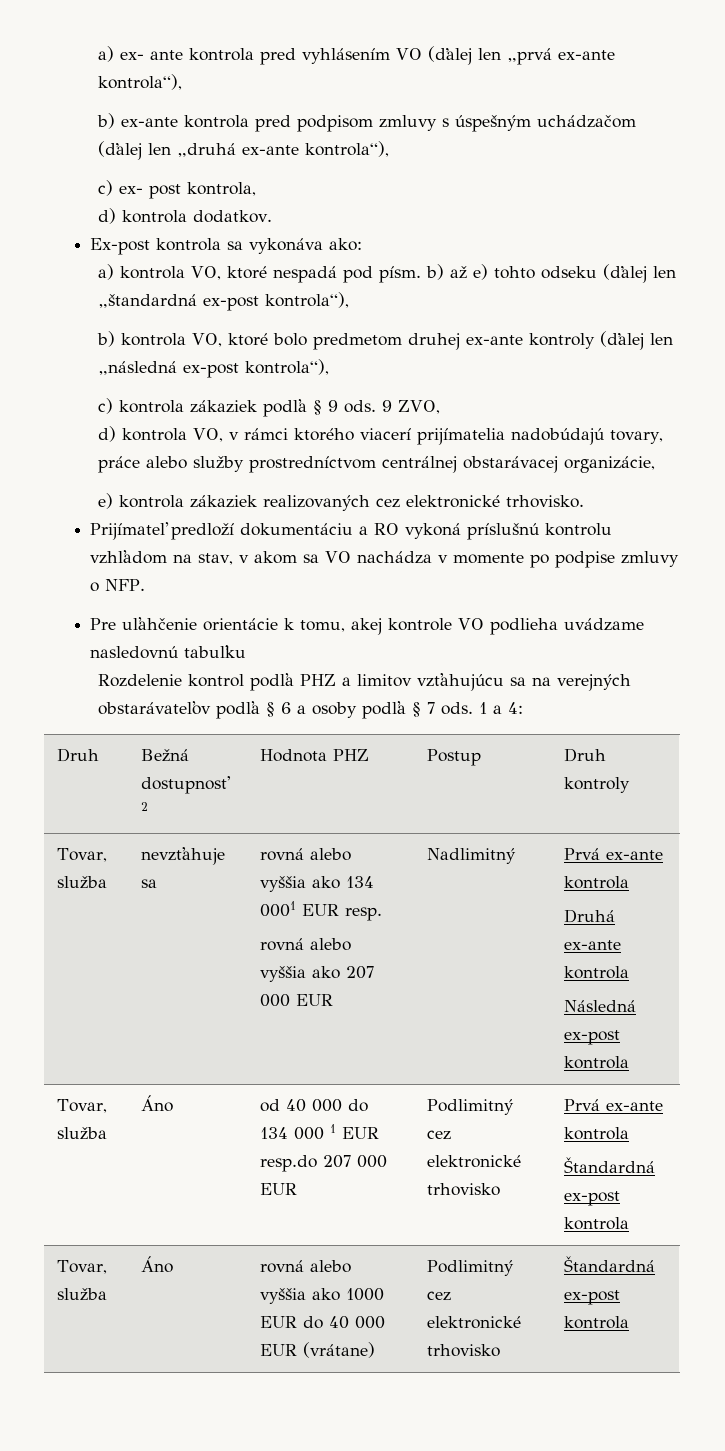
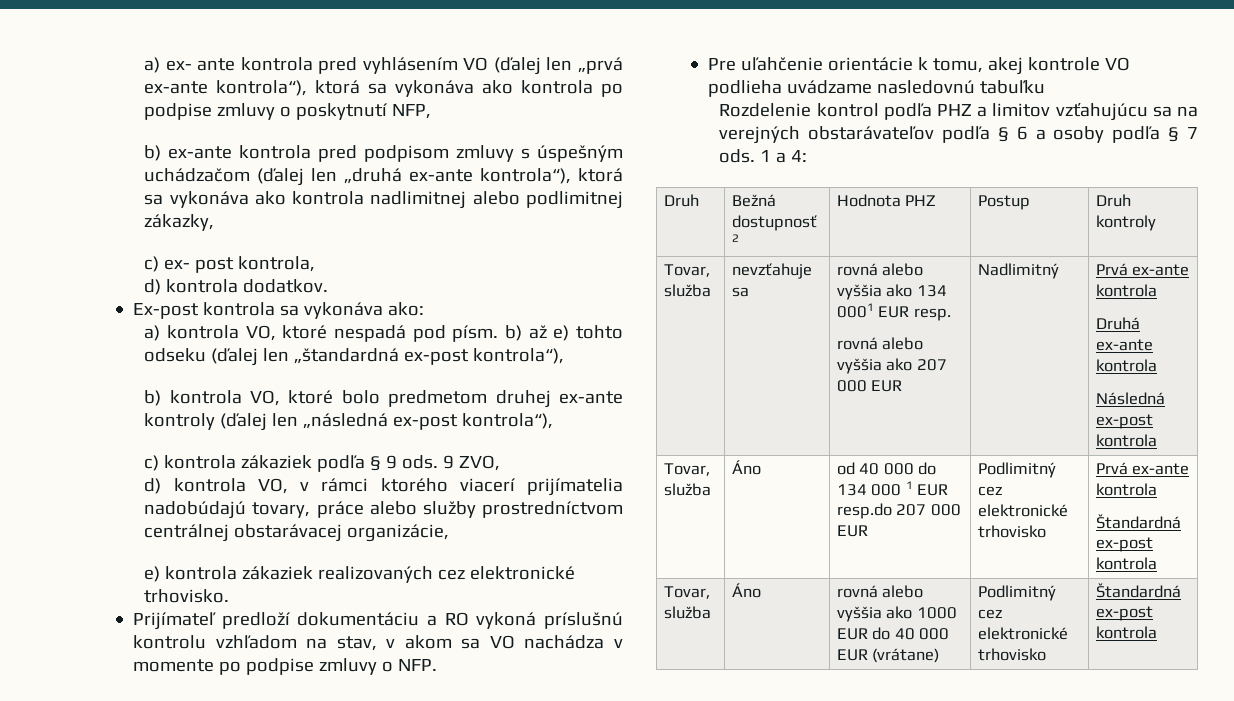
- a) ex- ante kontrola pred vyhlásením VO (ďalej len „prvá ex-ante kontrola“),
+ a) ex- ante kontrola pred vyhlásením VO (ďalej len „prvá ex-ante kontrola“), ktorá sa vykonáva ako kontrola po podpise zmluvy o poskytnutí NFP,
- b) ex-ante kontrola pred podpisom zmluvy s úspešným uchádzačom (ďalej len „druhá ex-ante kontrola“),
+ b) ex-ante kontrola pred podpisom zmluvy s úspešným uchádzačom (ďalej len „druhá ex-ante kontrola“), ktorá sa vykonáva ako kontrola nadlimitnej alebo podlimitnej zákazky,

